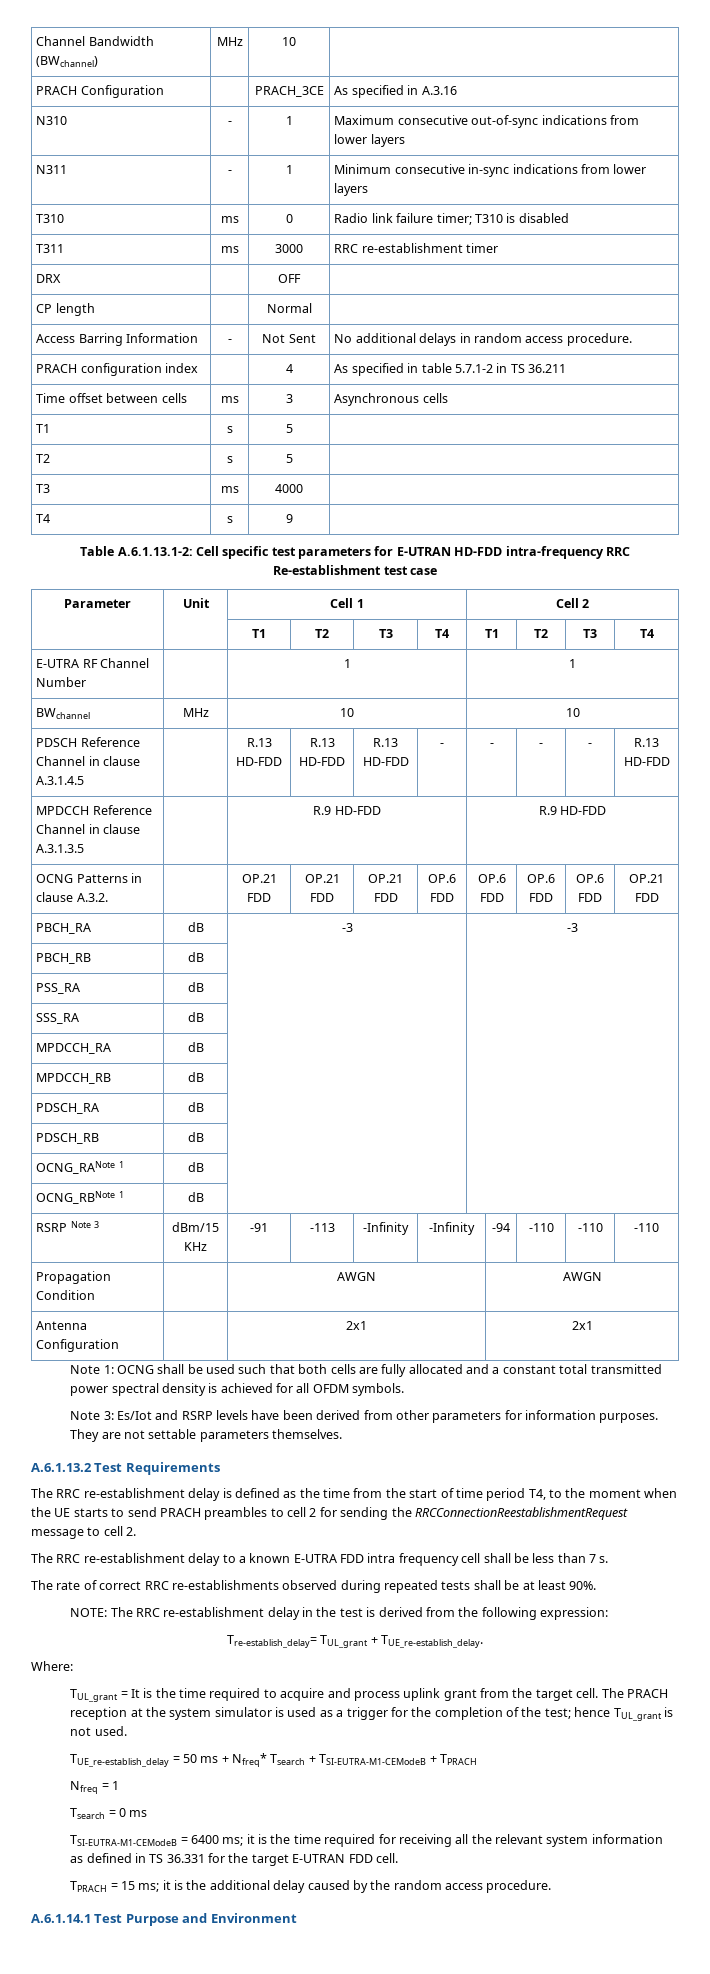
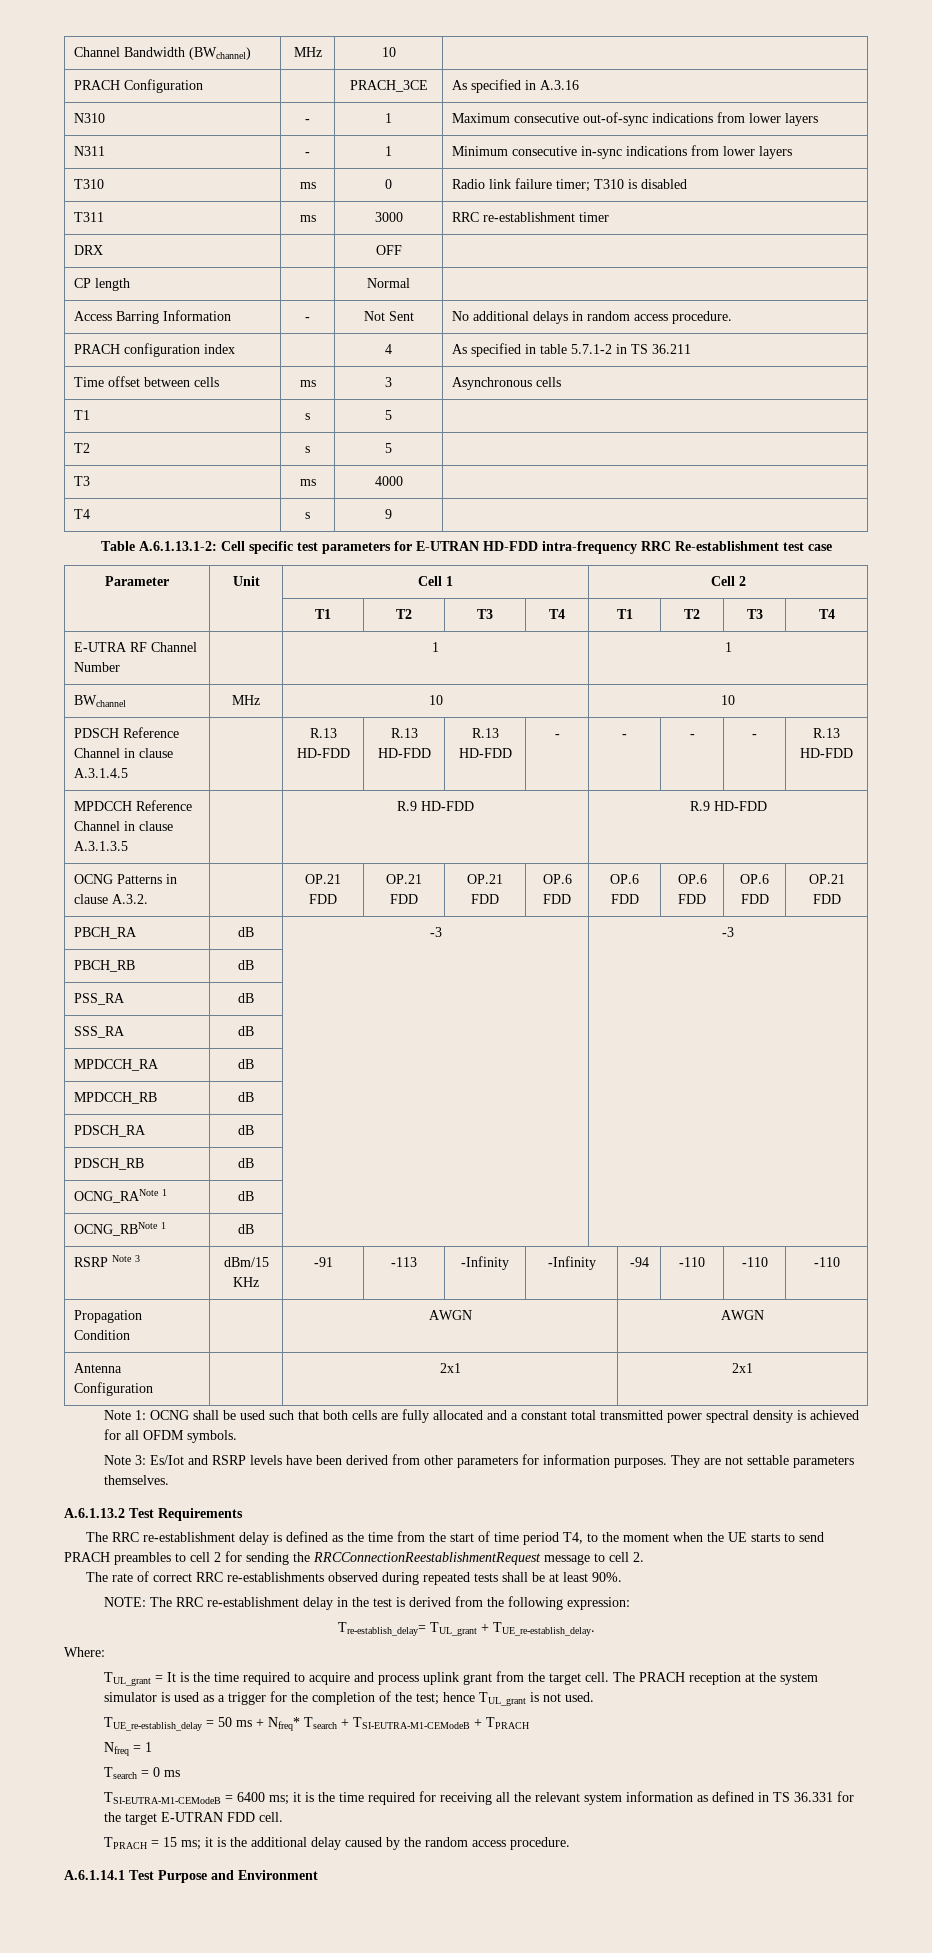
- The RRC re-establishment delay to a known E-UTRA FDD intra frequency cell shall be less than 7 s.

